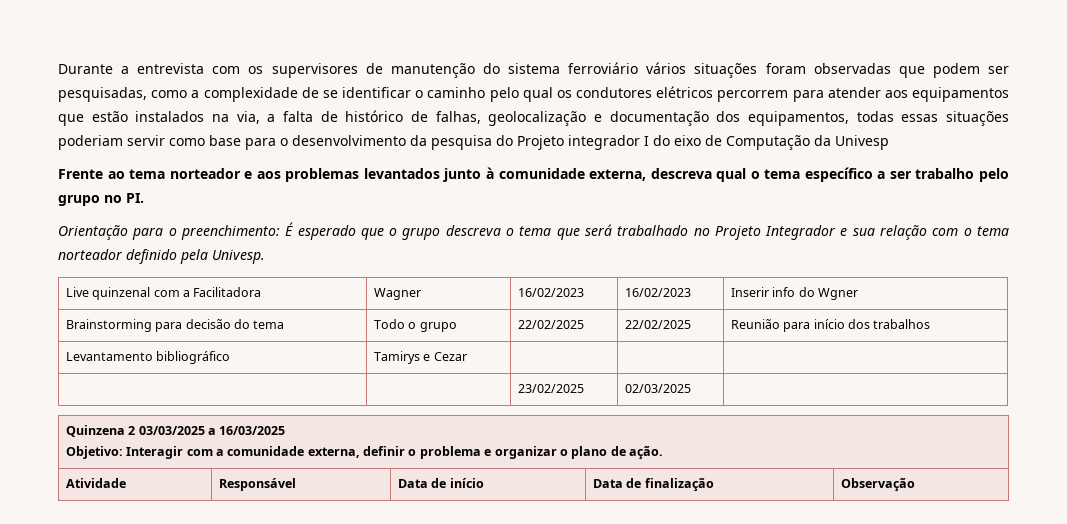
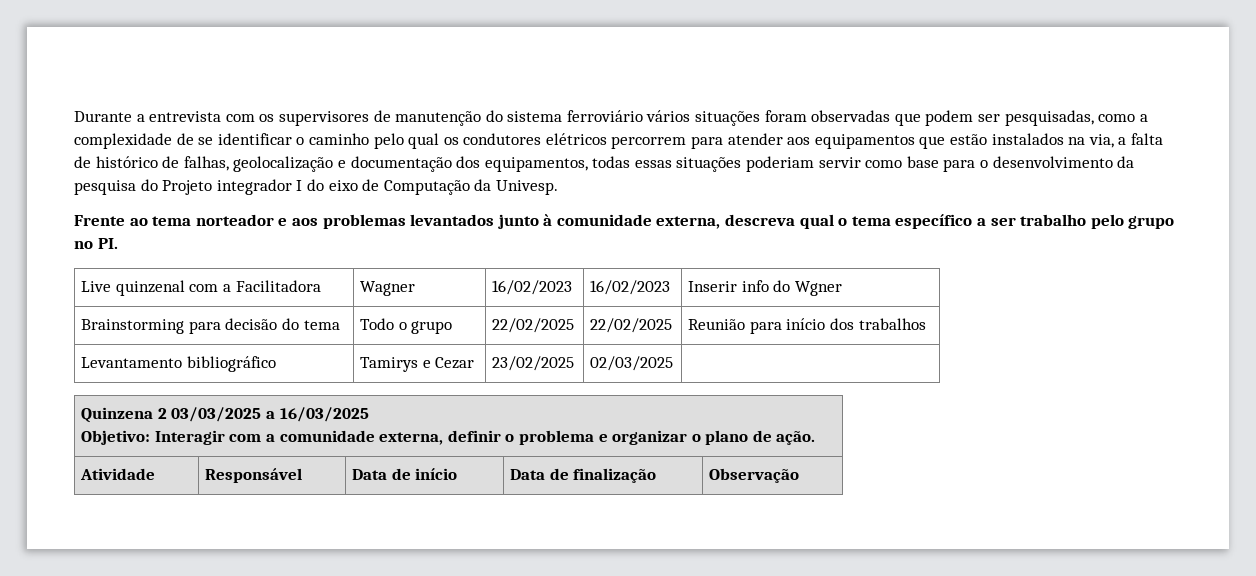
- Durante a entrevista com os supervisores de manutenção do sistema ferroviário vários situações foram observadas que podem ser pesquisadas, como a complexidade de se identificar o caminho pelo qual os condutores elétricos percorrem para atender aos equipamentos que estão instalados na via, a falta de histórico de falhas, geolocalização e documentação dos equipamentos, todas essas situações poderiam servir como base para o desenvolvimento da pesquisa do Projeto integrador I do eixo de Computação da Univesp
+ Durante a entrevista com os supervisores de manutenção do sistema ferroviário vários situações foram observadas que podem ser pesquisadas, como a complexidade de se identificar o caminho pelo qual os condutores elétricos percorrem para atender aos equipamentos que estão instalados na via, a falta de histórico de falhas, geolocalização e documentação dos equipamentos, todas essas situações poderiam servir como base para o desenvolvimento da pesquisa do Projeto integrador I do eixo de Computação da Univesp.
- Orientação para o preenchimento: É esperado que o grupo descreva o tema que será trabalhado no Projeto Integrador e sua relação com o tema norteador definido pela Univesp.
- Levantamento bibliográfico | Tamirys e Cezar | | |
- | | 23/02/2025 | 02/03/2025 |
+ Levantamento bibliográfico | Tamirys e Cezar | 23/02/2025 | 02/03/2025 |

